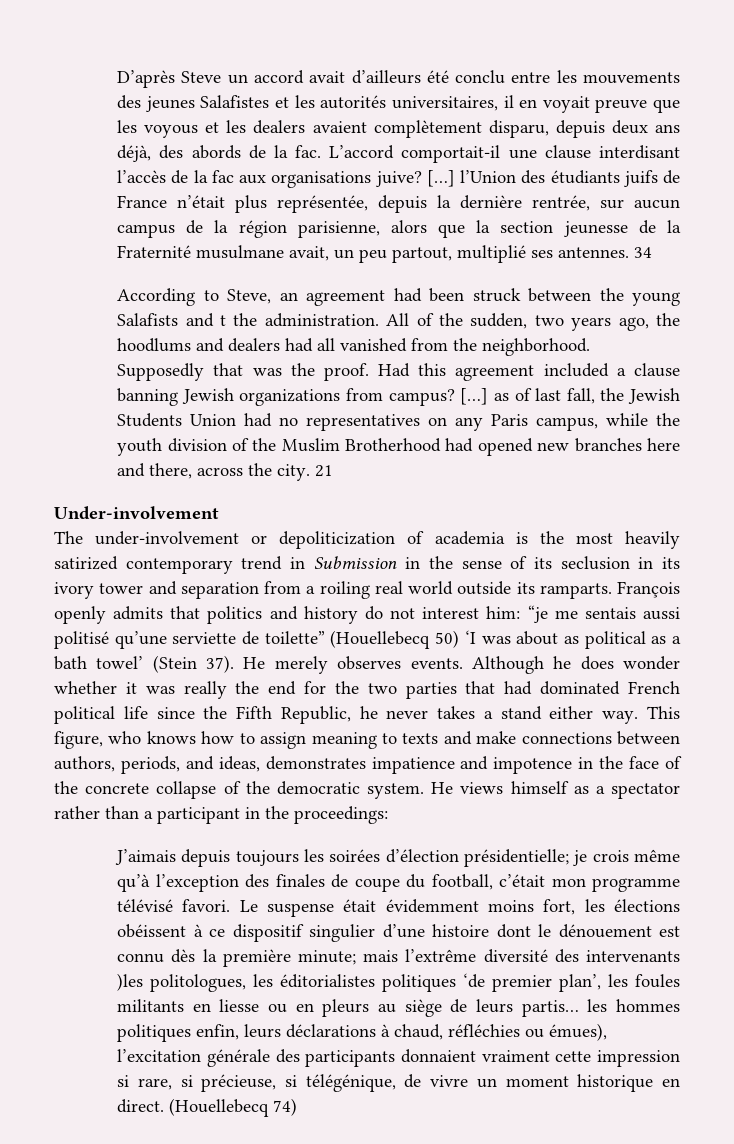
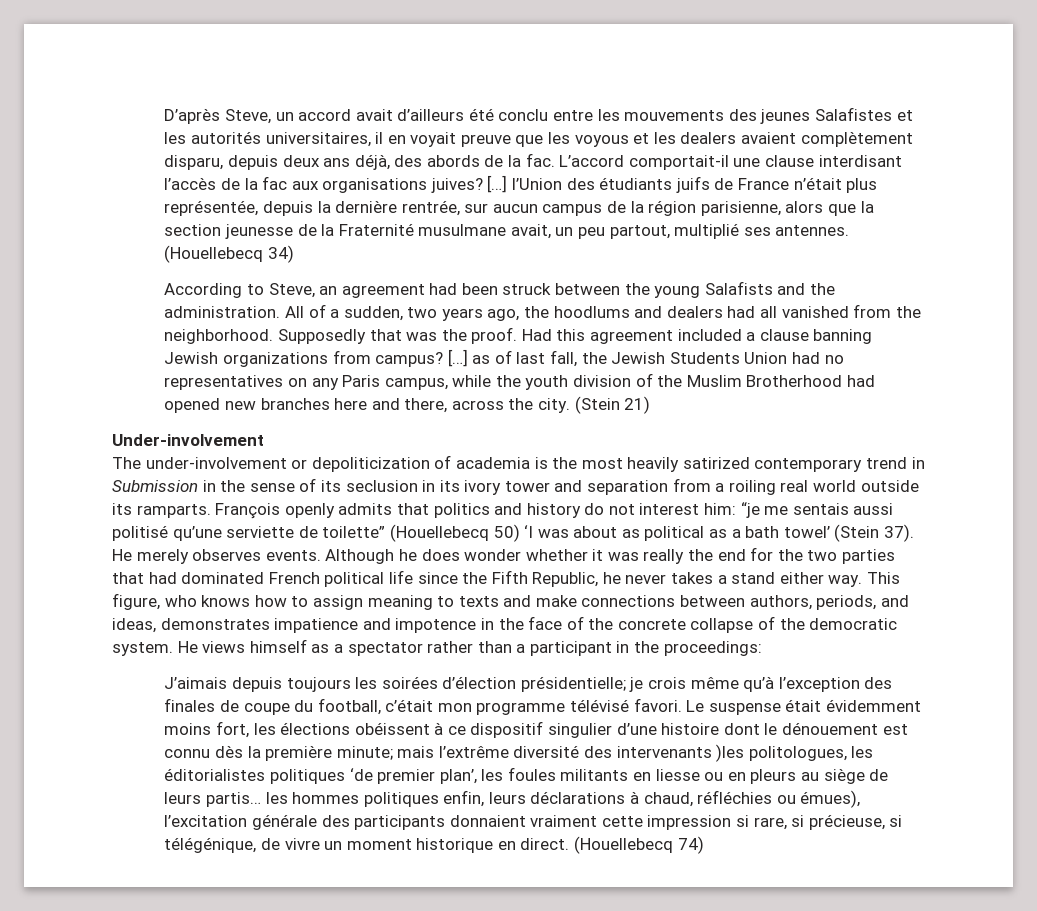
- D’après Steve un accord avait d’ailleurs été conclu entre les mouvements des jeunes Salafistes et les autorités universitaires, il en voyait preuve que les voyous et les dealers avaient complètement disparu, depuis deux ans déjà, des abords de la fac.
+ D’après Steve, un accord avait d’ailleurs été conclu entre les mouvements des jeunes Salafistes et les autorités universitaires, il en voyait preuve que les voyous et les dealers avaient complètement disparu, depuis deux ans déjà, des abords de la fac.
- L’accord comportait-il une clause interdisant l’accès de la fac aux organisations juive?
+ L’accord comportait-il une clause interdisant l’accès de la fac aux organisations juives?
- 34
+ (Houellebecq 34)
- According to Steve, an agreement had been struck between the young Salafists and t the administration.
+ According to Steve, an agreement had been struck between the young Salafists and the administration.
- All of the sudden, two years ago, the hoodlums and dealers had all vanished from the neighborhood.
+ All of a sudden, two years ago, the hoodlums and dealers had all vanished from the neighborhood.
- 21
+ (Stein 21)

